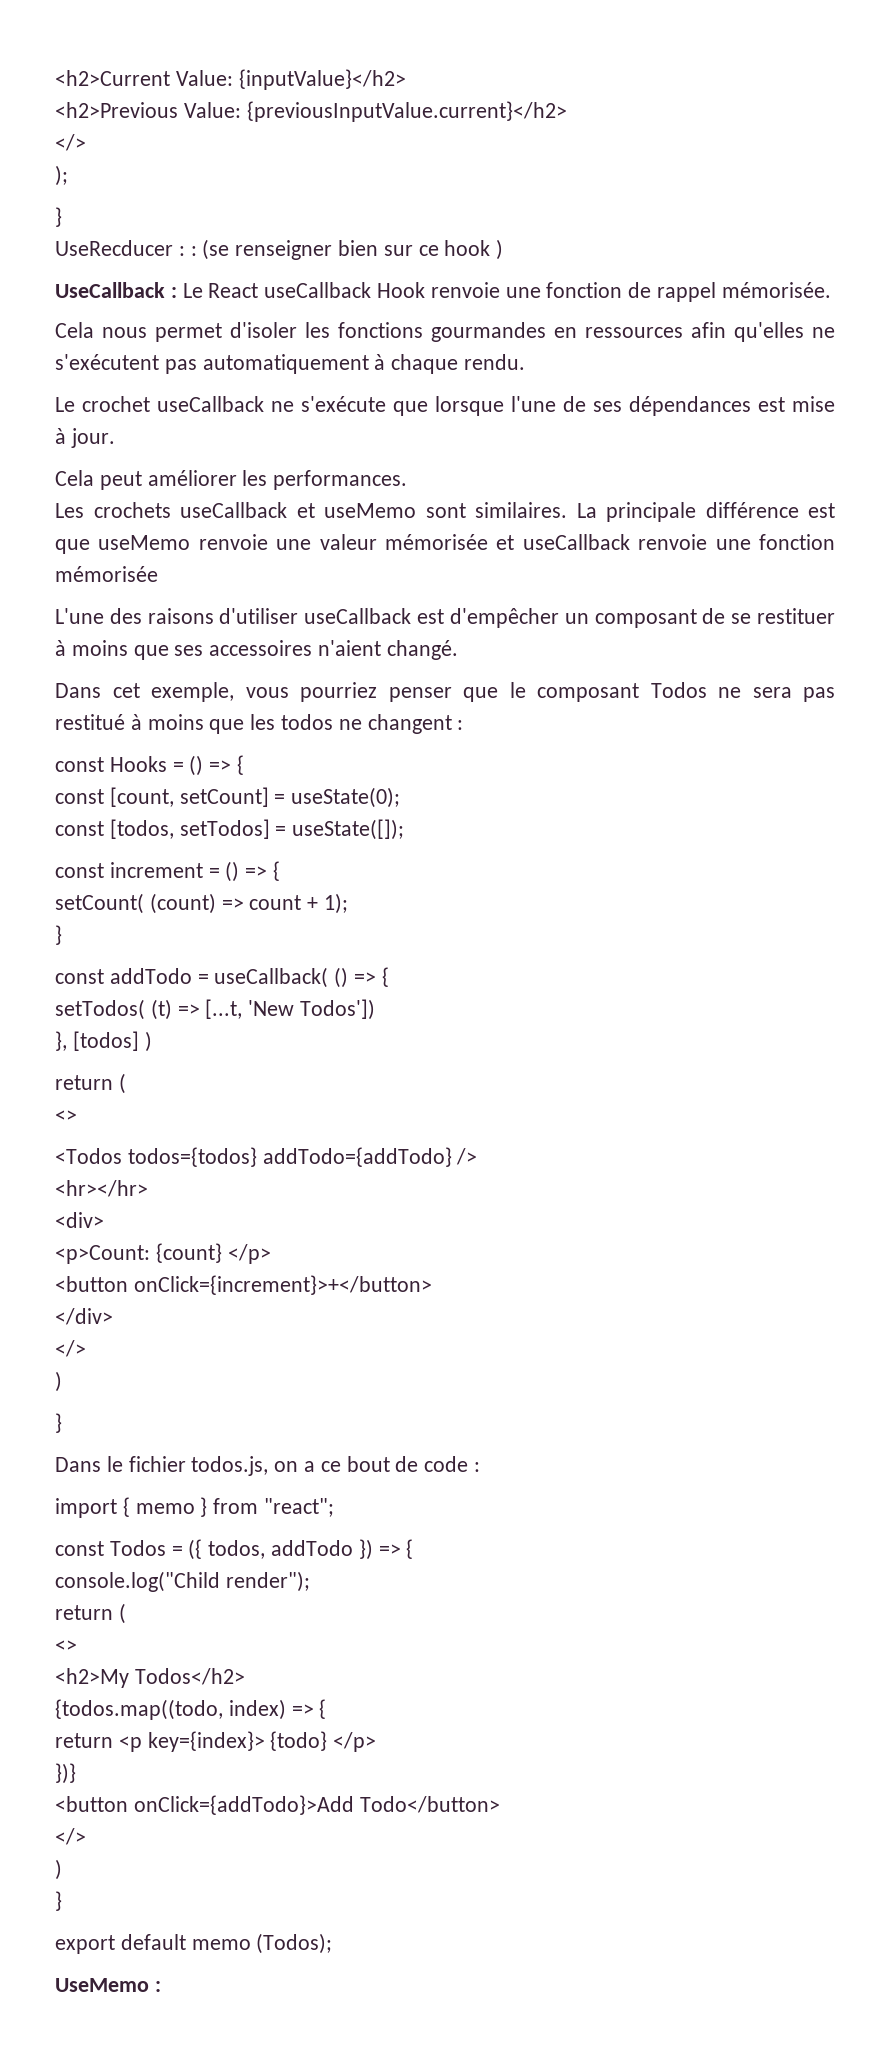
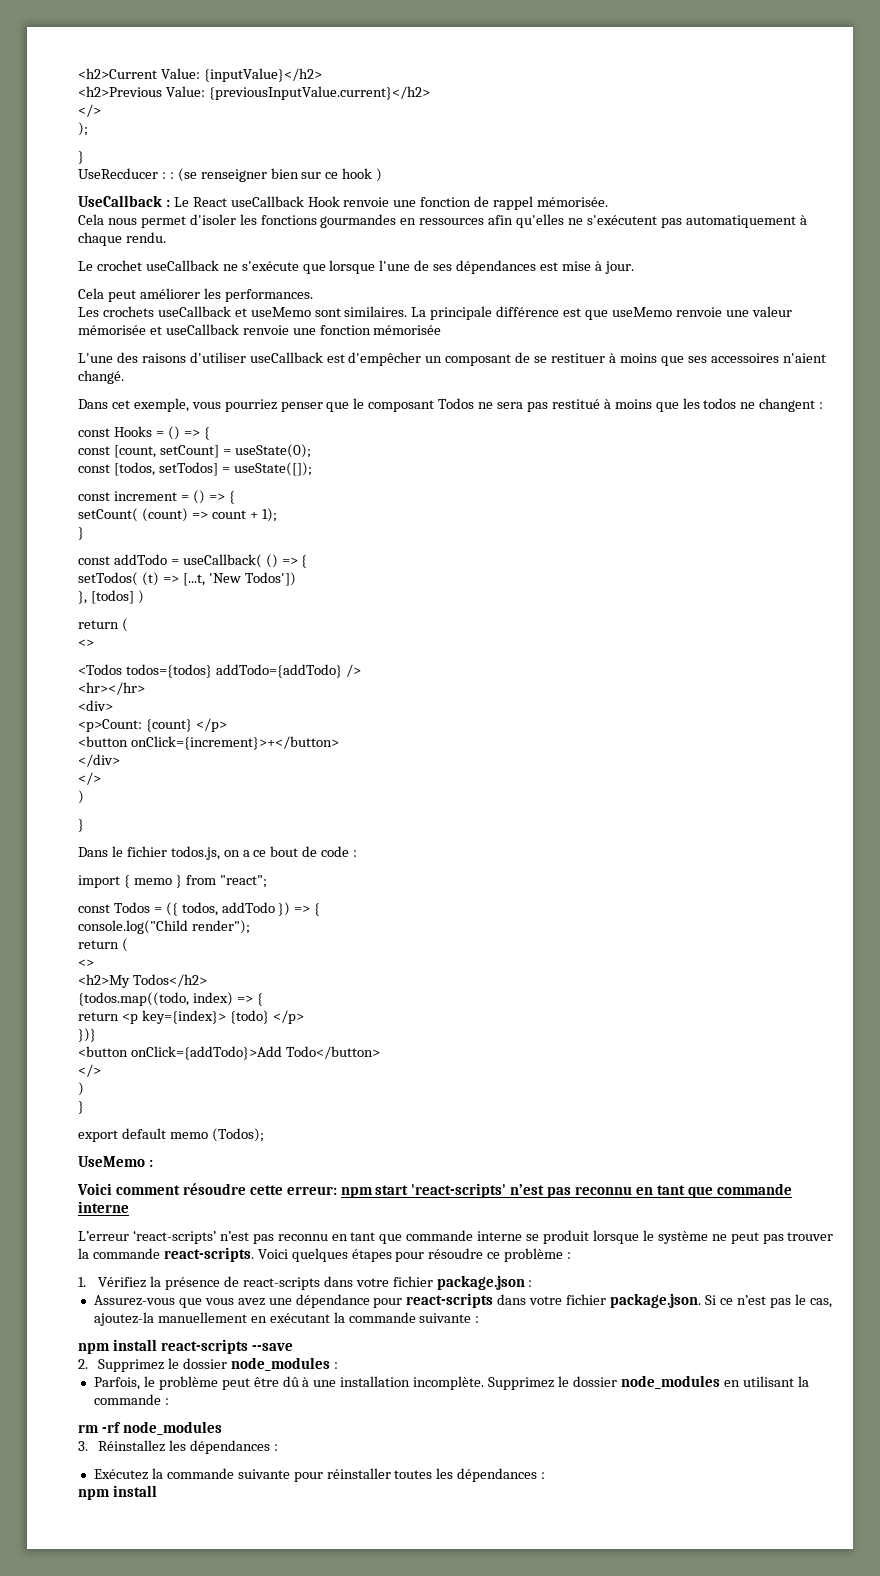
+ Voici comment résoudre cette erreur: npm start 'react-scripts' n’est pas reconnu en tant que commande interne
+ L’erreur ‘react-scripts’ n’est pas reconnu en tant que commande interne se produit lorsque le système ne peut pas trouver la commande react-scripts. Voici quelques étapes pour résoudre ce problème :
+ 1. Vérifiez la présence de react-scripts dans votre fichier package.json :
+ Assurez-vous que vous avez une dépendance pour react-scripts dans votre fichier package.json. Si ce n’est pas le cas, ajoutez-la manuellement en exécutant la commande suivante :
+ npm install react-scripts --save
+ 2. Supprimez le dossier node_modules :
+ Parfois, le problème peut être dû à une installation incomplète. Supprimez le dossier node_modules en utilisant la commande :
+ rm -rf node_modules
+ 3. Réinstallez les dépendances :
+ Exécutez la commande suivante pour réinstaller toutes les dépendances :
+ npm install

